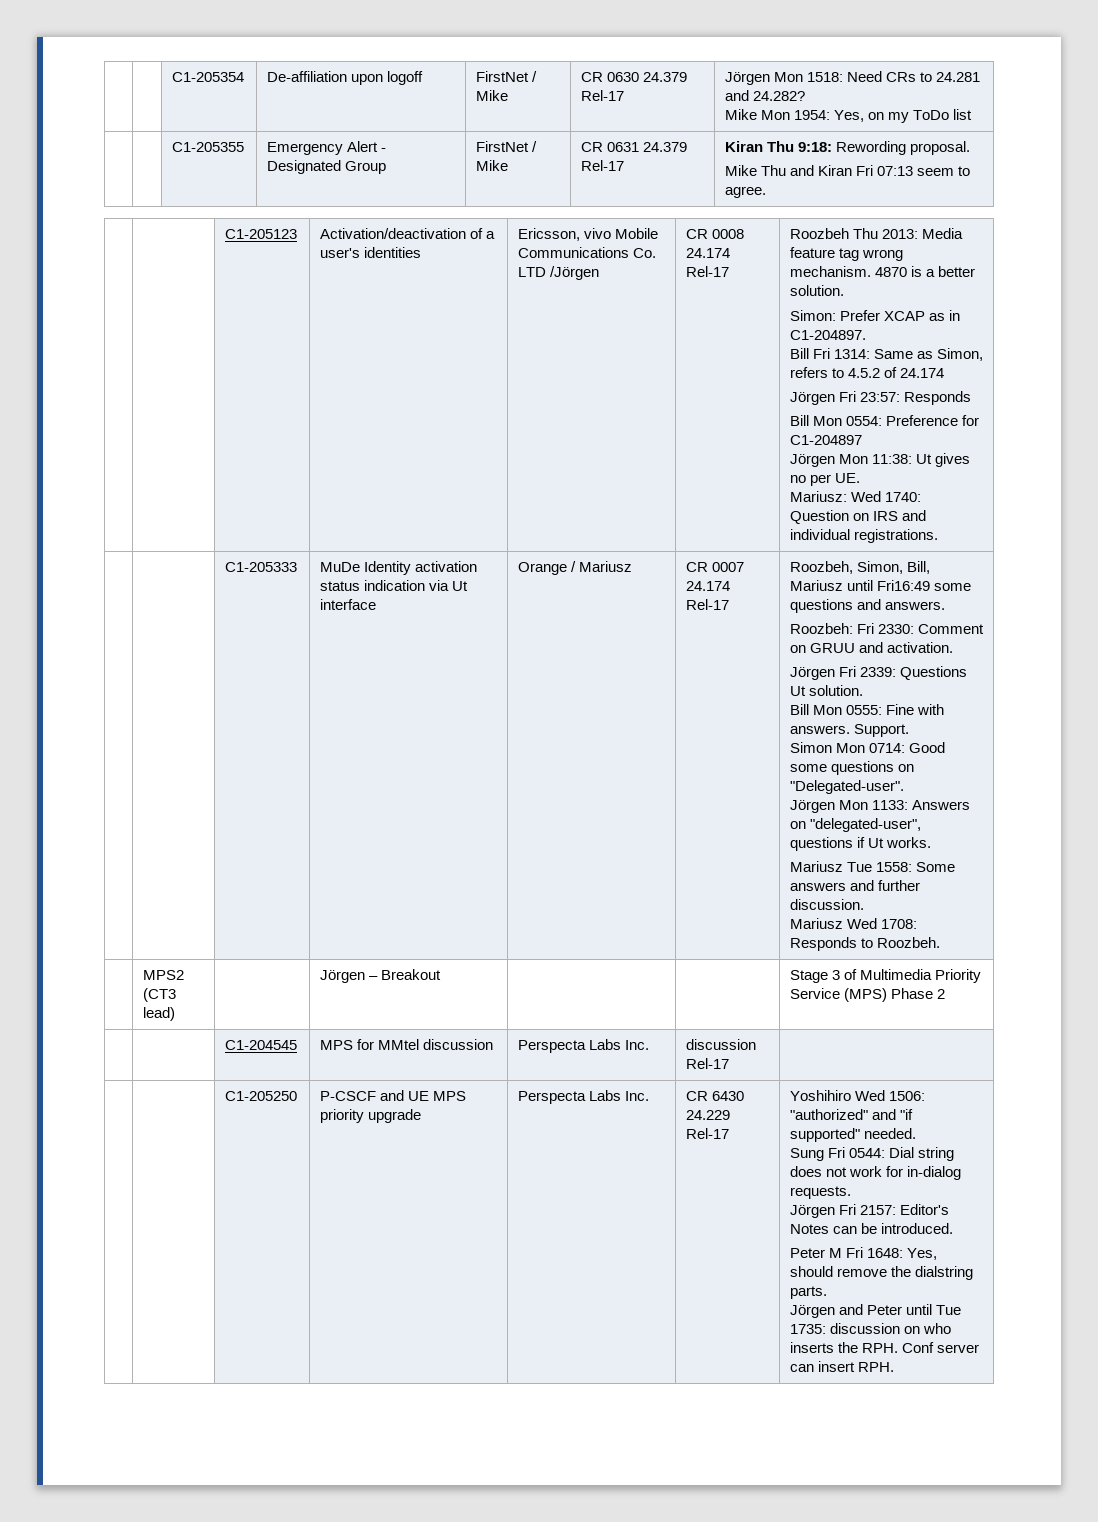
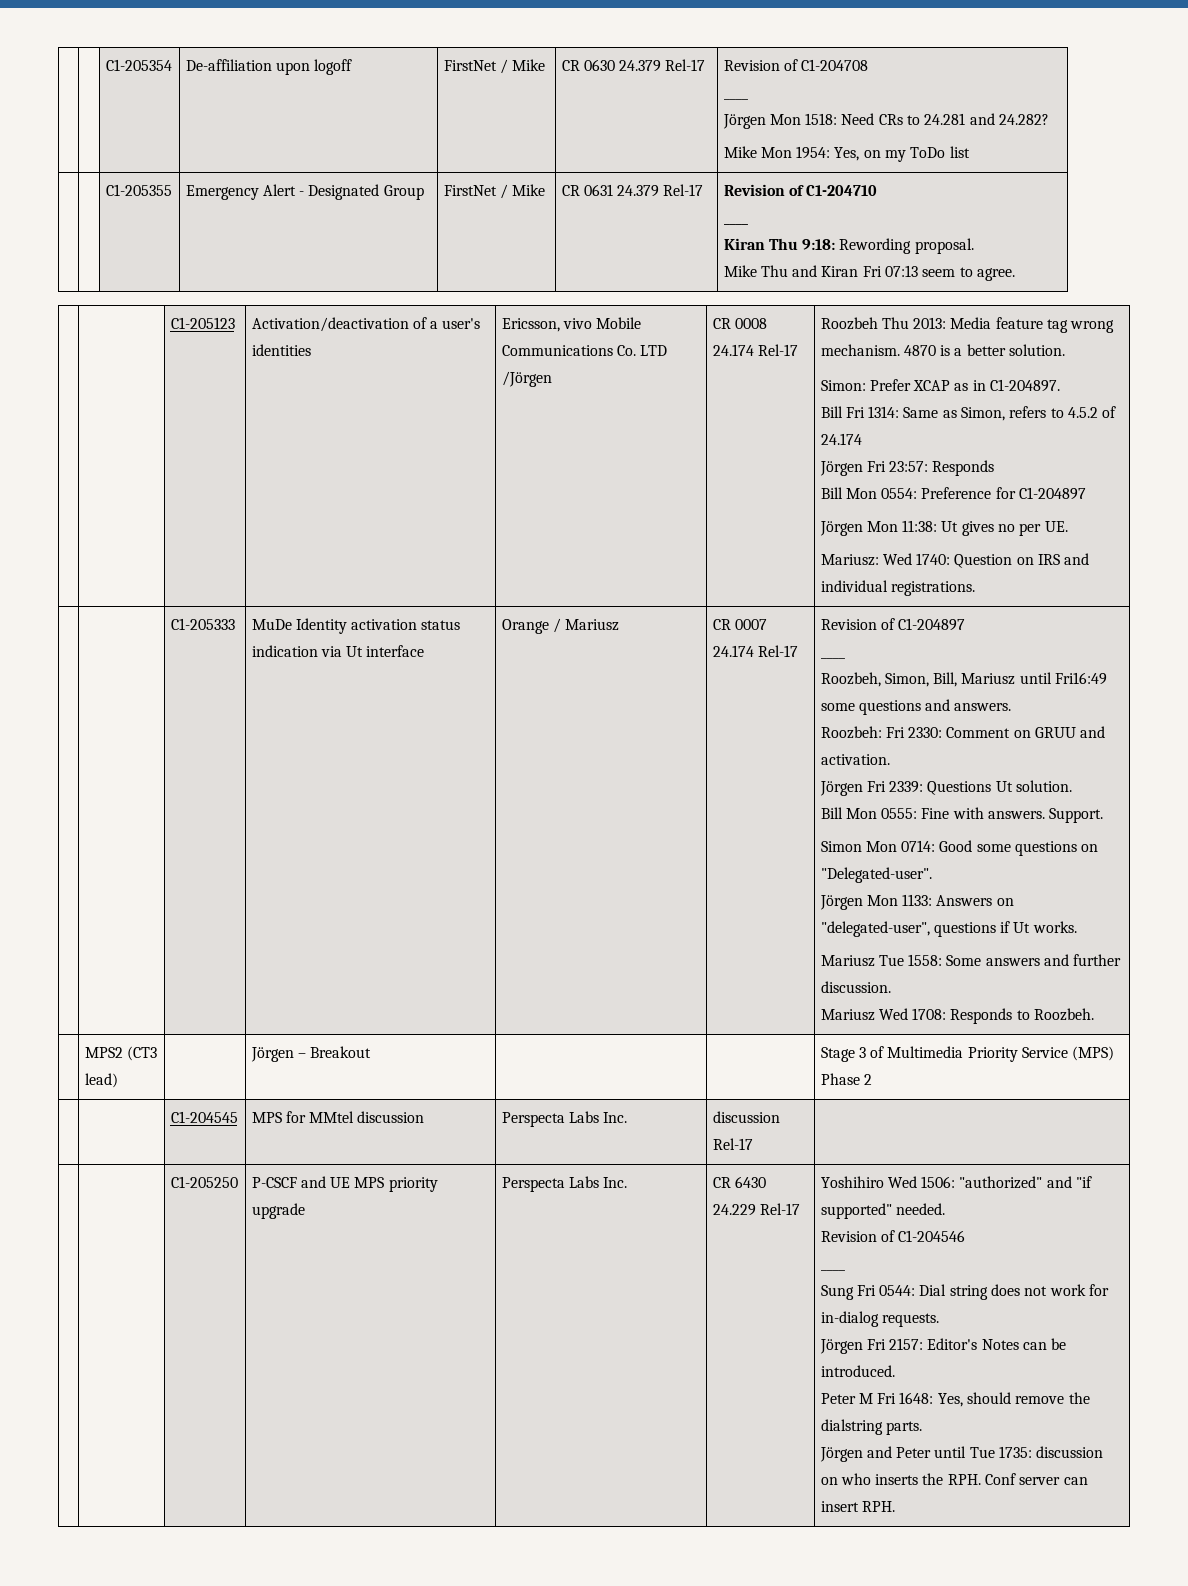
- | | C1-205354 | De-affiliation upon logoff | FirstNet / Mike | CR 0630 24.379 Rel-17 | Jörgen Mon 1518: Need CRs to 24.281 and 24.282?
+ | | C1-205354 | De-affiliation upon logoff | FirstNet / Mike | CR 0630 24.379 Rel-17 | Revision of C1-204708
+ ____
+ Jörgen Mon 1518: Need CRs to 24.281 and 24.282?
- | | C1-205355 | Emergency Alert - Designated Group | FirstNet / Mike | CR 0631 24.379 Rel-17 | Kiran Thu 9:18: Rewording proposal.
+ | | C1-205355 | Emergency Alert - Designated Group | FirstNet / Mike | CR 0631 24.379 Rel-17 | Revision of C1-204710
+ ____
+ Kiran Thu 9:18: Rewording proposal.
+ Revision of C1-204897
+ ____
+ Revision of C1-204546
+ ____

